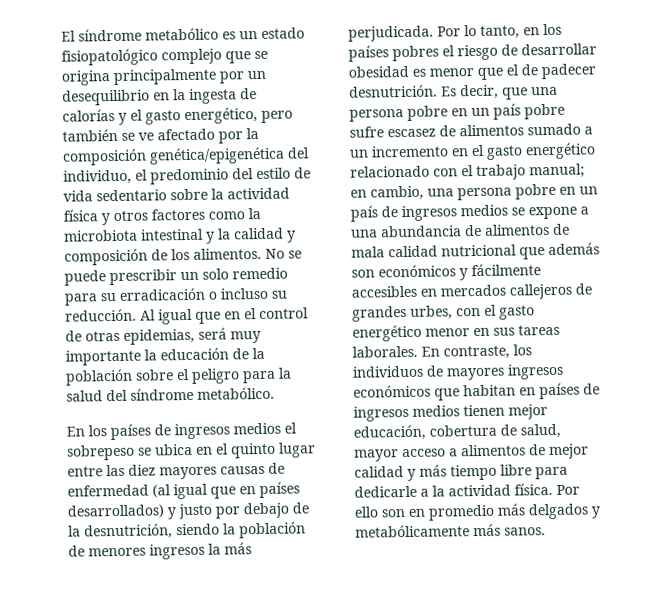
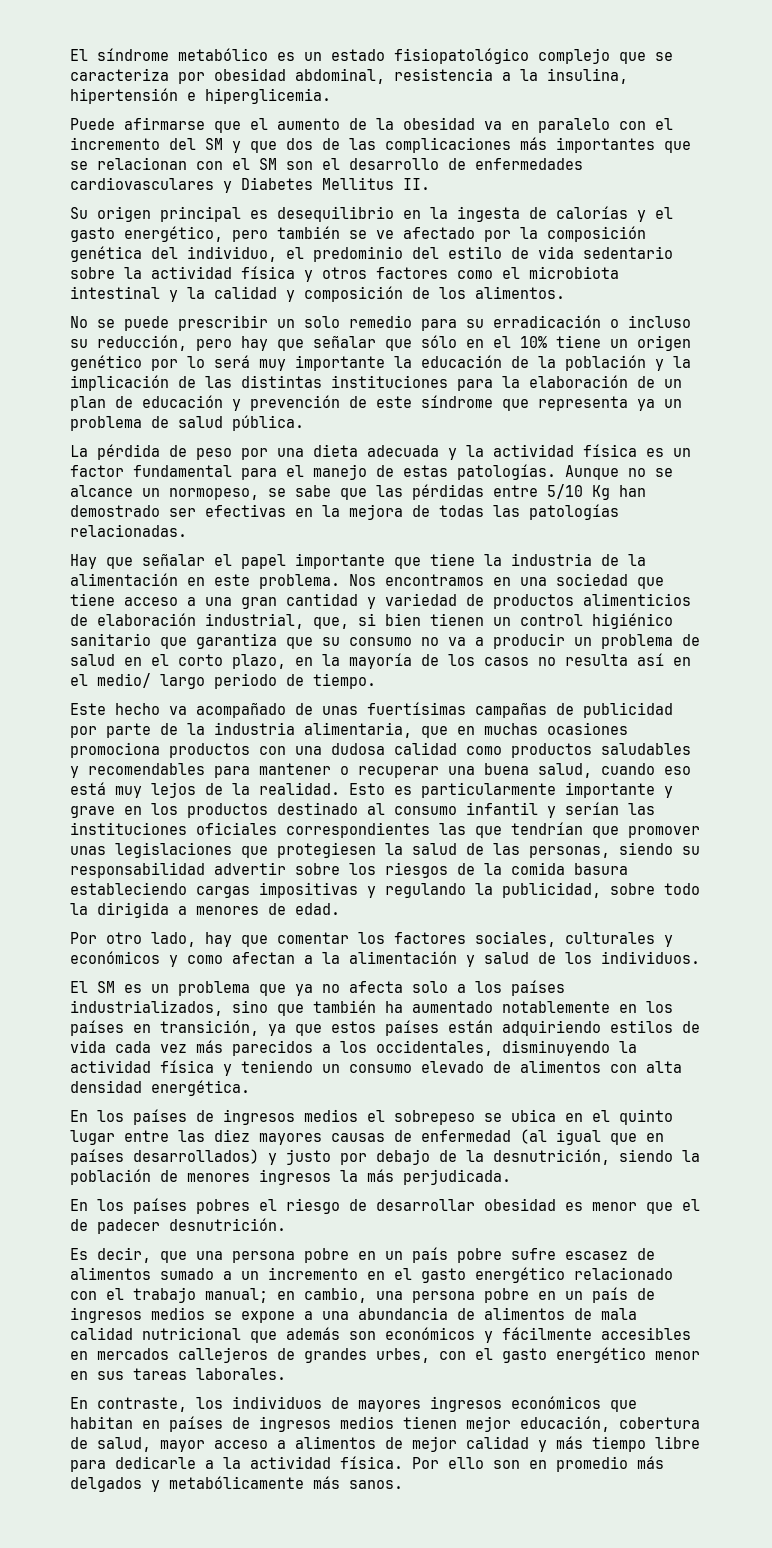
- El síndrome metabólico es un estado fisiopatológico complejo que se origina principalmente por un desequilibrio en la ingesta de calorías y el gasto energético, pero también se ve afectado por la composición genética/epigenética del individuo, el predominio del estilo de vida sedentario sobre la actividad física y otros factores como la microbiota intestinal y la calidad y composición de los alimentos. No se puede prescribir un solo remedio para su erradicación o incluso su reducción. Al igual que en el control de otras epidemias, será muy importante la educación de la población sobre el peligro para la salud del síndrome metabólico.
+ El síndrome metabólico es un estado fisiopatológico complejo que se caracteriza por obesidad abdominal, resistencia a la insulina, hipertensión e hiperglicemia.
+ Puede afirmarse que el aumento de la obesidad va en paralelo con el incremento del SM y que dos de las complicaciones más importantes que se relacionan con el SM son el desarrollo de enfermedades cardiovasculares y Diabetes Mellitus II.
+ Su origen principal es desequilibrio en la ingesta de calorías y el gasto energético, pero también se ve afectado por la composición genética del individuo, el predominio del estilo de vida sedentario sobre la actividad física y otros factores como el microbiota intestinal y la calidad y composición de los alimentos.
+ No se puede prescribir un solo remedio para su erradicación o incluso su reducción, pero hay que señalar que sólo en el 10% tiene un origen genético por lo será muy importante la educación de la población y la implicación de las distintas instituciones para la elaboración de un plan de educación y prevención de este síndrome que representa ya un problema de salud pública.
+ La pérdida de peso por una dieta adecuada y la actividad física es un factor fundamental para el manejo de estas patologías. Aunque no se alcance un normopeso, se sabe que las pérdidas entre 5/10 Kg han demostrado ser efectivas en la mejora de todas las patologías relacionadas.
+ Hay que señalar el papel importante que tiene la industria de la alimentación en este problema. Nos encontramos en una sociedad que tiene acceso a una gran cantidad y variedad de productos alimenticios de elaboración industrial, que, si bien tienen un control higiénico sanitario que garantiza que su consumo no va a producir un problema de salud en el corto plazo, en la mayoría de los casos no resulta así en el medio/ largo periodo de tiempo.
+ Este hecho va acompañado de unas fuertísimas campañas de publicidad por parte de la industria alimentaria, que en muchas ocasiones promociona productos con una dudosa calidad como productos saludables y recomendables para mantener o recuperar una buena salud, cuando eso está muy lejos de la realidad. Esto es particularmente importante y grave en los productos destinado al consumo infantil y serían las instituciones oficiales correspondientes las que tendrían que promover unas legislaciones que protegiesen la salud de las personas, siendo su responsabilidad advertir sobre los riesgos de la comida basura estableciendo cargas impositivas y regulando la publicidad, sobre todo la dirigida a menores de edad.
+ Por otro lado, hay que comentar los factores sociales, culturales y económicos y como afectan a la alimentación y salud de los individuos.
+ El SM es un problema que ya no afecta solo a los países industrializados, sino que también ha aumentado notablemente en los países en transición, ya que estos países están adquiriendo estilos de vida cada vez más parecidos a los occidentales, disminuyendo la actividad física y teniendo un consumo elevado de alimentos con alta densidad energética.
- En los países de ingresos medios el sobrepeso se ubica en el quinto lugar entre las diez mayores causas de enfermedad (al igual que en países desarrollados) y justo por debajo de la desnutrición, siendo la población de menores ingresos la más perjudicada. Por lo tanto, en los países pobres el riesgo de desarrollar obesidad es menor que el de padecer desnutrición. Es decir, que una persona pobre en un país pobre sufre escasez de alimentos sumado a un incremento en el gasto energético relacionado con el trabajo manual;
+ En los países de ingresos medios el sobrepeso se ubica en el quinto lugar entre las diez mayores causas de enfermedad (al igual que en países desarrollados) y justo por debajo de la desnutrición, siendo la población de menores ingresos la más perjudicada.
+ En los países pobres el riesgo de desarrollar obesidad es menor que el de padecer desnutrición.
+ Es decir, que una persona pobre en un país pobre sufre escasez de alimentos sumado a un incremento en el gasto energético relacionado con el trabajo manual;
- en cambio, una persona pobre en un país de ingresos medios se expone a una abundancia de alimentos de mala calidad nutricional que además son económicos y fácilmente accesibles en mercados callejeros de grandes urbes, con el gasto energético menor en sus tareas laborales. En contraste, los individuos de mayores ingresos económicos que habitan en países de ingresos medios tienen mejor educación, cobertura de salud, mayor acceso a alimentos de mejor calidad y más tiempo libre para dedicarle a la actividad física.
+ en cambio, una persona pobre en un país de ingresos medios se expone a una abundancia de alimentos de mala calidad nutricional que además son económicos y fácilmente accesibles en mercados callejeros de grandes urbes, con el gasto energético menor en sus tareas laborales.
+ En contraste, los individuos de mayores ingresos económicos que habitan en países de ingresos medios tienen mejor educación, cobertura de salud, mayor acceso a alimentos de mejor calidad y más tiempo libre para dedicarle a la actividad física.

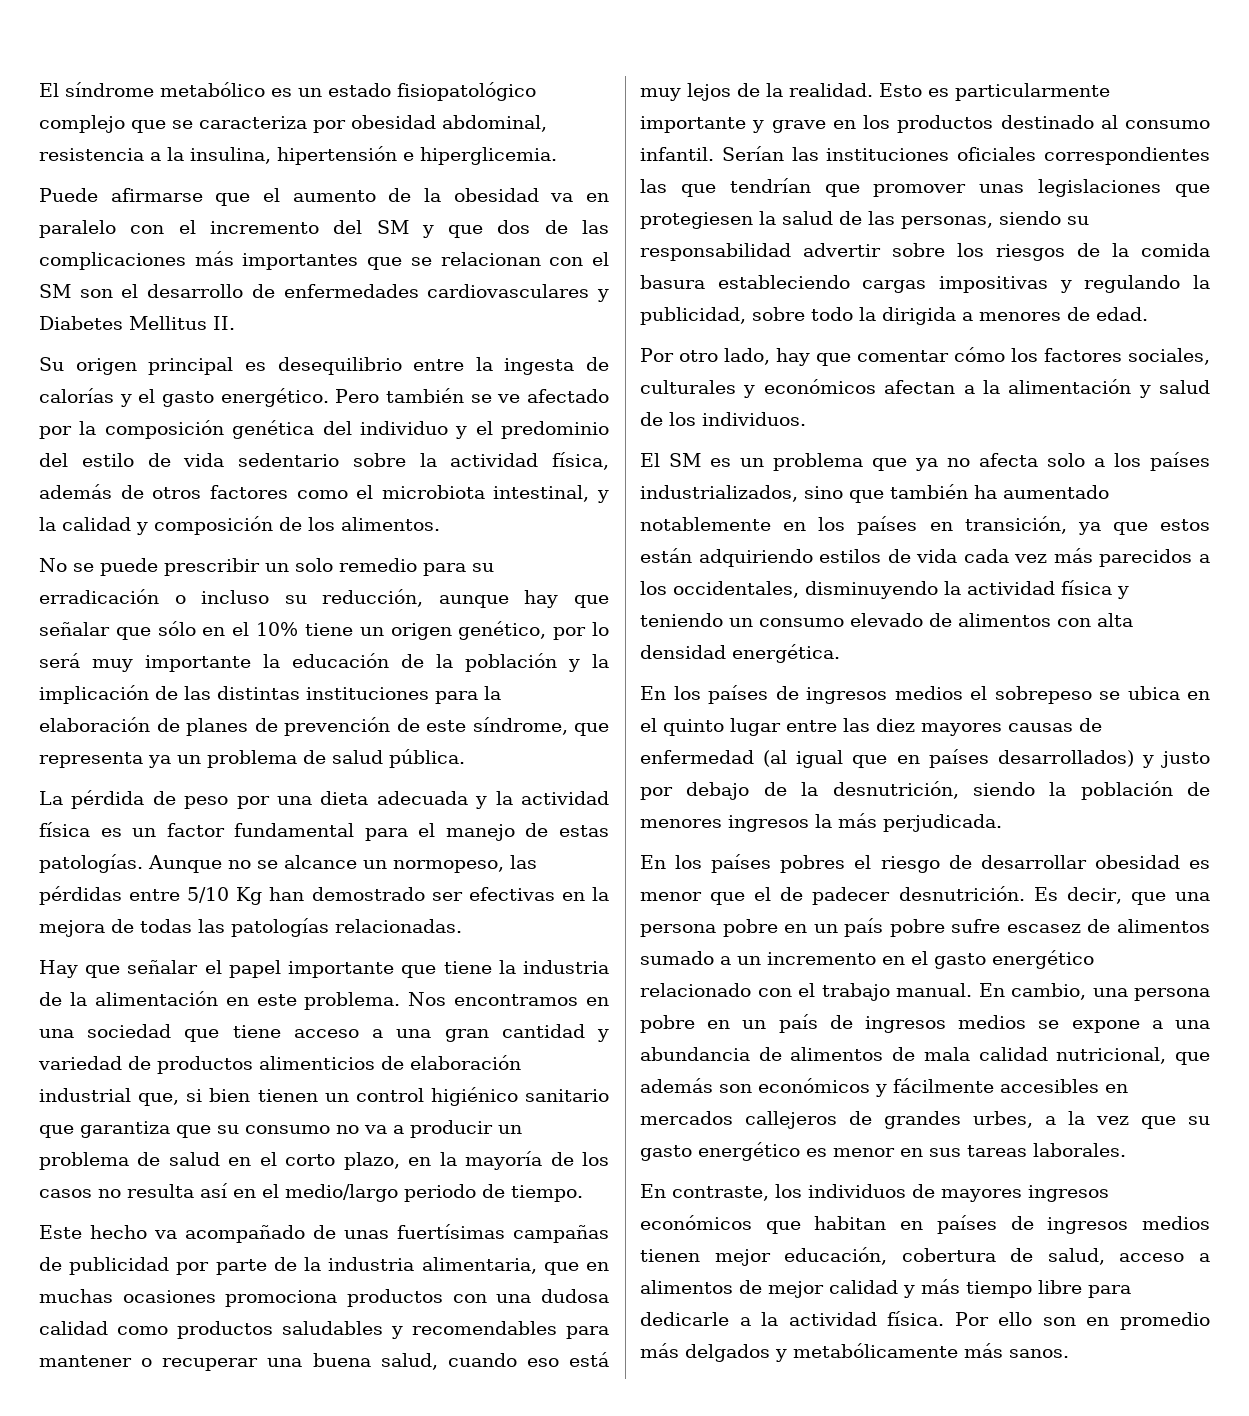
- Su origen principal es desequilibrio en la ingesta de calorías y el gasto energético, pero también se ve afectado por la composición genética del individuo, el predominio del estilo de vida sedentario sobre la actividad física y otros factores como el microbiota intestinal y la calidad y composición de los alimentos.
+ Su origen principal es desequilibrio entre la ingesta de calorías y el gasto energético. Pero también se ve afectado por la composición genética del individuo y el predominio del estilo de vida sedentario sobre la actividad física, además de otros factores como el microbiota intestinal, y la calidad y composición de los alimentos.
- No se puede prescribir un solo remedio para su erradicación o incluso su reducción, pero hay que señalar que sólo en el 10% tiene un origen genético por lo será muy importante la educación de la población y la implicación de las distintas instituciones para la elaboración de un plan de educación y prevención de este síndrome que representa ya un problema de salud pública.
+ No se puede prescribir un solo remedio para su erradicación o incluso su reducción, aunque hay que señalar que sólo en el 10% tiene un origen genético, por lo será muy importante la educación de la población y la implicación de las distintas instituciones para la elaboración de planes de prevención de este síndrome, que representa ya un problema de salud pública.
- Aunque no se alcance un normopeso, se sabe que las pérdidas entre 5/10 Kg han demostrado ser efectivas en la mejora de todas las patologías relacionadas.
+ Aunque no se alcance un normopeso, las pérdidas entre 5/10 Kg han demostrado ser efectivas en la mejora de todas las patologías relacionadas.
- Nos encontramos en una sociedad que tiene acceso a una gran cantidad y variedad de productos alimenticios de elaboración industrial, que, si bien tienen un control higiénico sanitario que garantiza que su consumo no va a producir un problema de salud en el corto plazo, en la mayoría de los casos no resulta así en el medio/ largo periodo de tiempo.
+ Nos encontramos en una sociedad que tiene acceso a una gran cantidad y variedad de productos alimenticios de elaboración industrial que, si bien tienen un control higiénico sanitario que garantiza que su consumo no va a producir un problema de salud en el corto plazo, en la mayoría de los casos no resulta así en el medio/largo periodo de tiempo.
- Esto es particularmente importante y grave en los productos destinado al consumo infantil y serían las instituciones oficiales correspondientes las que tendrían que promover unas legislaciones que protegiesen la salud de las personas, siendo su responsabilidad advertir sobre los riesgos de la comida basura estableciendo cargas impositivas y regulando la publicidad, sobre todo la dirigida a menores de edad.
+ Esto es particularmente importante y grave en los productos destinado al consumo infantil. Serían las instituciones oficiales correspondientes las que tendrían que promover unas legislaciones que protegiesen la salud de las personas, siendo su responsabilidad advertir sobre los riesgos de la comida basura estableciendo cargas impositivas y regulando la publicidad, sobre todo la dirigida a menores de edad.
- Por otro lado, hay que comentar los factores sociales, culturales y económicos y como afectan a la alimentación y salud de los individuos.
+ Por otro lado, hay que comentar cómo los factores sociales, culturales y económicos afectan a la alimentación y salud de los individuos.
- El SM es un problema que ya no afecta solo a los países industrializados, sino que también ha aumentado notablemente en los países en transición, ya que estos países están adquiriendo estilos de vida cada vez más parecidos a los occidentales, disminuyendo la actividad física y teniendo un consumo elevado de alimentos con alta densidad energética.
+ El SM es un problema que ya no afecta solo a los países industrializados, sino que también ha aumentado notablemente en los países en transición, ya que estos están adquiriendo estilos de vida cada vez más parecidos a los occidentales, disminuyendo la actividad física y teniendo un consumo elevado de alimentos con alta densidad energética.
- En los países pobres el riesgo de desarrollar obesidad es menor que el de padecer desnutrición.
- Es decir, que una persona pobre en un país pobre sufre escasez de alimentos sumado a un incremento en el gasto energético relacionado con el trabajo manual; en cambio, una persona pobre en un país de ingresos medios se expone a una abundancia de alimentos de mala calidad nutricional que además son económicos y fácilmente accesibles en mercados callejeros de grandes urbes, con el gasto energético menor en sus tareas laborales.
+ En los países pobres el riesgo de desarrollar obesidad es menor que el de padecer desnutrición. Es decir, que una persona pobre en un país pobre sufre escasez de alimentos sumado a un incremento en el gasto energético relacionado con el trabajo manual. En cambio, una persona pobre en un país de ingresos medios se expone a una abundancia de alimentos de mala calidad nutricional, que además son económicos y fácilmente accesibles en mercados callejeros de grandes urbes, a la vez que su gasto energético es menor en sus tareas laborales.
- En contraste, los individuos de mayores ingresos económicos que habitan en países de ingresos medios tienen mejor educación, cobertura de salud, mayor acceso a alimentos de mejor calidad y más tiempo libre para dedicarle a la actividad física.
+ En contraste, los individuos de mayores ingresos económicos que habitan en países de ingresos medios tienen mejor educación, cobertura de salud, acceso a alimentos de mejor calidad y más tiempo libre para dedicarle a la actividad física.

